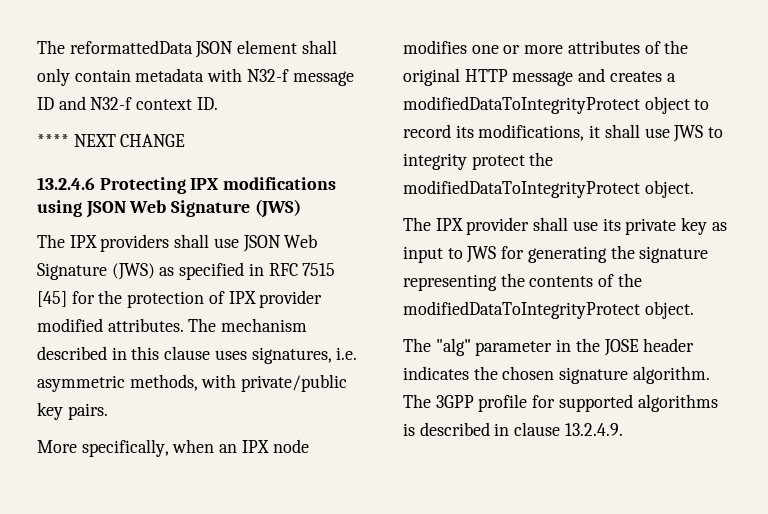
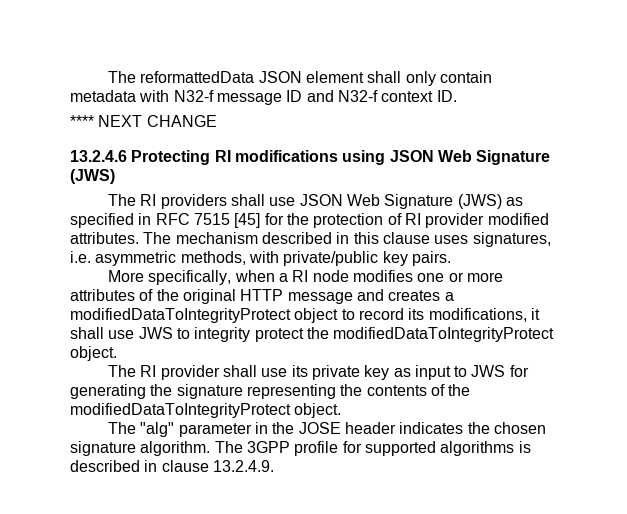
- 13.2.4.6 Protecting IPX modifications using JSON Web Signature (JWS)
+ 13.2.4.6 Protecting RI modifications using JSON Web Signature (JWS)
- The IPX providers shall use JSON Web Signature (JWS) as specified in RFC 7515 [45] for the protection of IPX provider modified attributes.
+ The RI providers shall use JSON Web Signature (JWS) as specified in RFC 7515 [45] for the protection of RI provider modified attributes.
- More specifically, when an IPX node modifies one or more attributes of the original HTTP message and creates a modifiedDataToIntegrityProtect object to record its modifications, it shall use JWS to integrity protect the modifiedDataToIntegrityProtect object.
+ More specifically, when a RI node modifies one or more attributes of the original HTTP message and creates a modifiedDataToIntegrityProtect object to record its modifications, it shall use JWS to integrity protect the modifiedDataToIntegrityProtect object.
- The IPX provider shall use its private key as input to JWS for generating the signature representing the contents of the modifiedDataToIntegrityProtect object.
+ The RI provider shall use its private key as input to JWS for generating the signature representing the contents of the modifiedDataToIntegrityProtect object.

